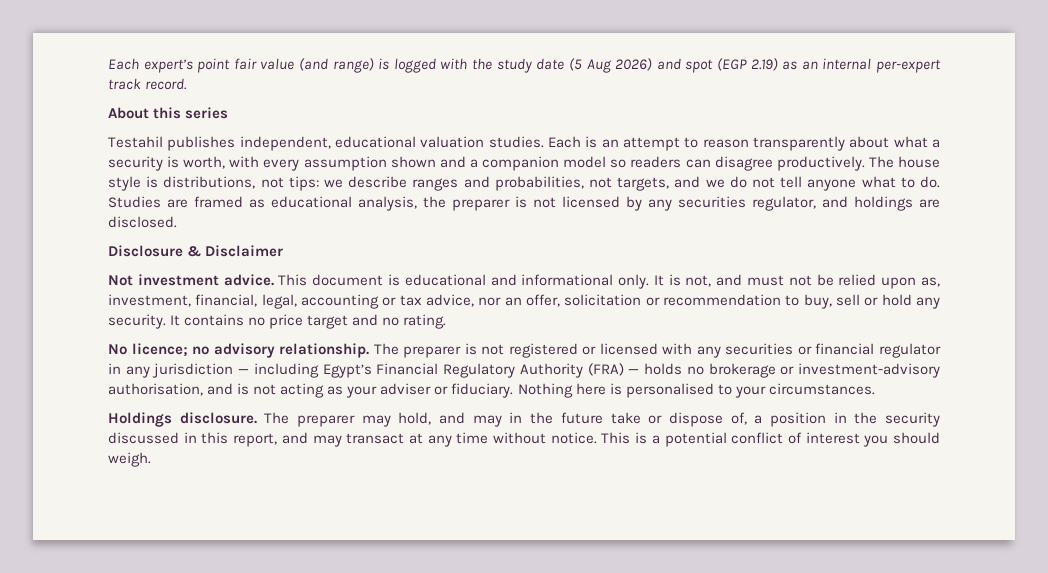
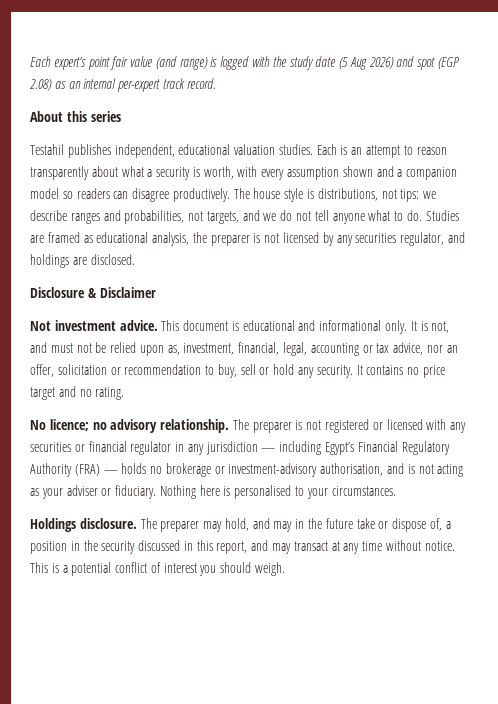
- Each expert’s point fair value (and range) is logged with the study date (5 Aug 2026) and spot (EGP 2.19) as an internal per-expert track record.
+ Each expert’s point fair value (and range) is logged with the study date (5 Aug 2026) and spot (EGP 2.08) as an internal per-expert track record.

